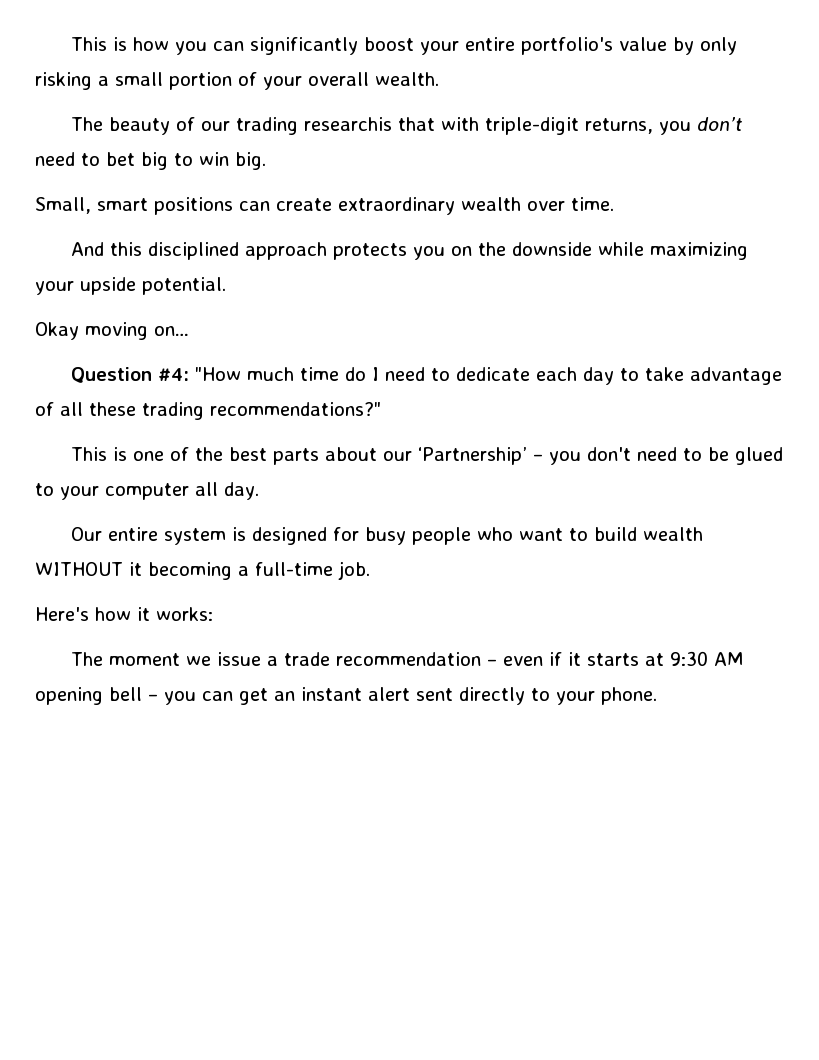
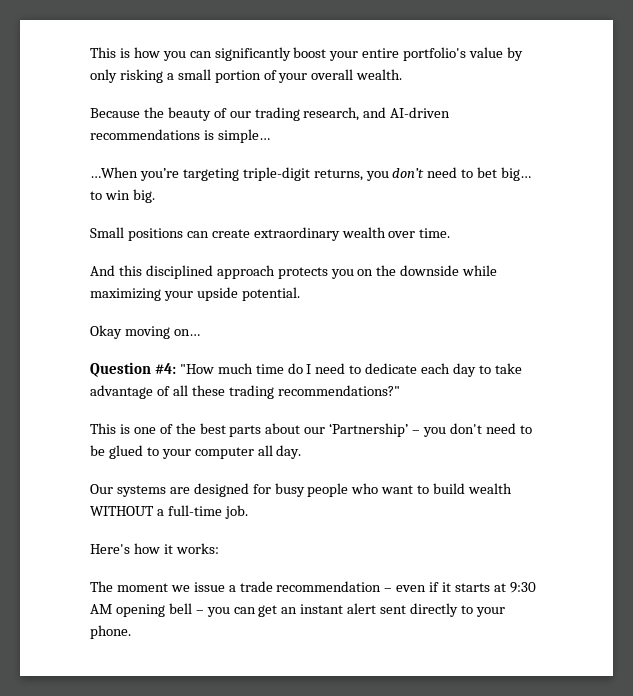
- The beauty of our trading researchis that with triple-digit returns, you don’t need to bet big to win big.
+ Because the beauty of our trading research, and AI-driven recommendations is simple…
+ …When you’re targeting triple-digit returns, you don’t need to bet big… to win big.
- Small, smart positions can create extraordinary wealth over time.
+ Small positions can create extraordinary wealth over time.
- Our entire system is designed for busy people who want to build wealth WITHOUT it becoming a full-time job.
+ Our systems are designed for busy people who want to build wealth WITHOUT a full-time job.

